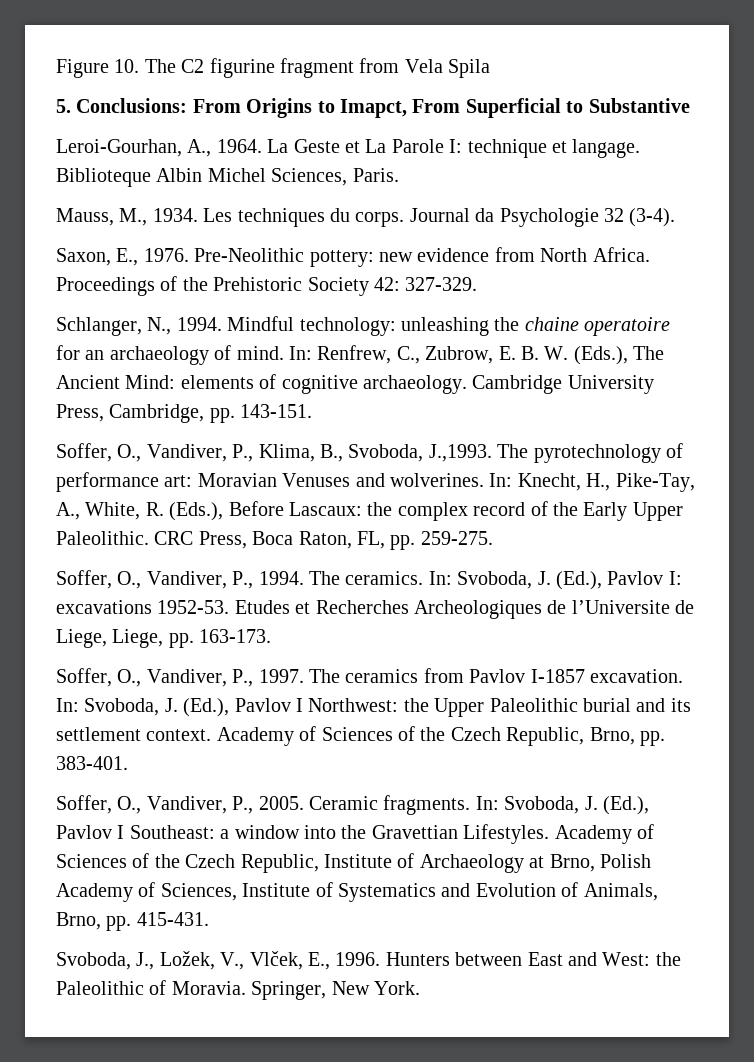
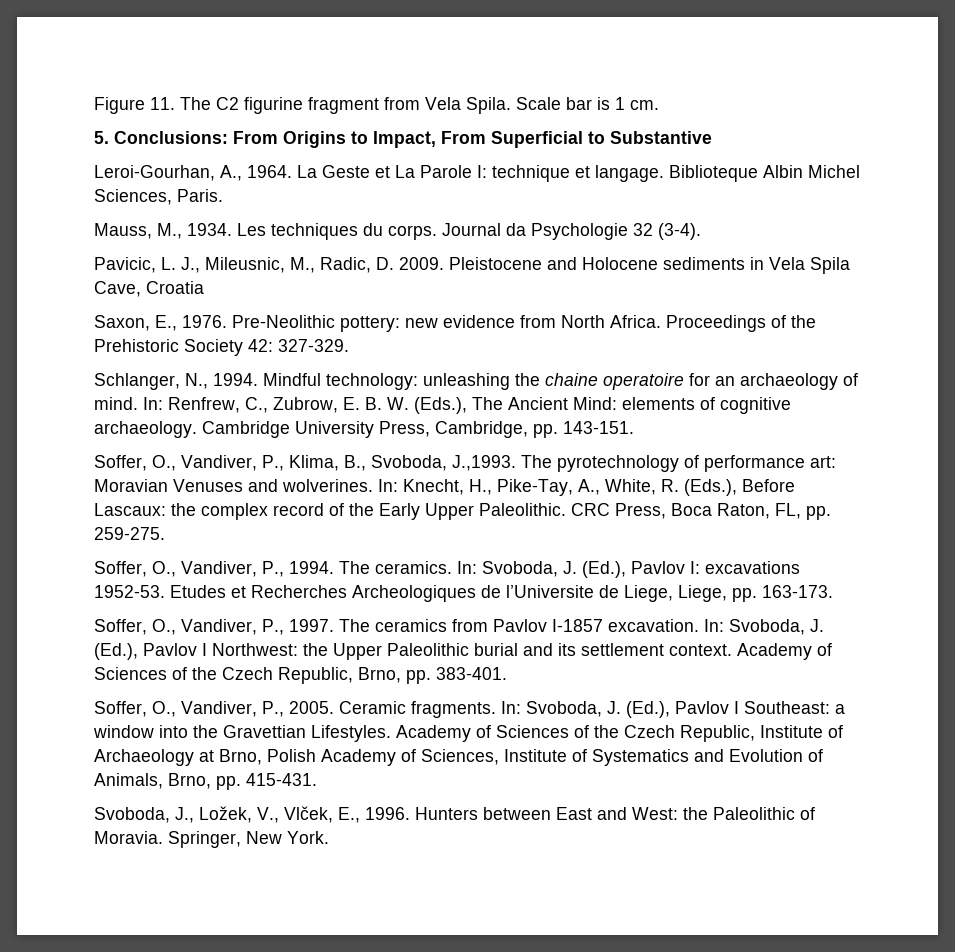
- Figure 10. The C2 figurine fragment from Vela Spila
+ Figure 11. The C2 figurine fragment from Vela Spila. Scale bar is 1 cm.
- 5. Conclusions: From Origins to Imapct, From Superficial to Substantive
+ 5. Conclusions: From Origins to Impact, From Superficial to Substantive
+ Pavicic, L. J., Mileusnic, M., Radic, D. 2009. Pleistocene and Holocene sediments in Vela Spila Cave, Croatia

